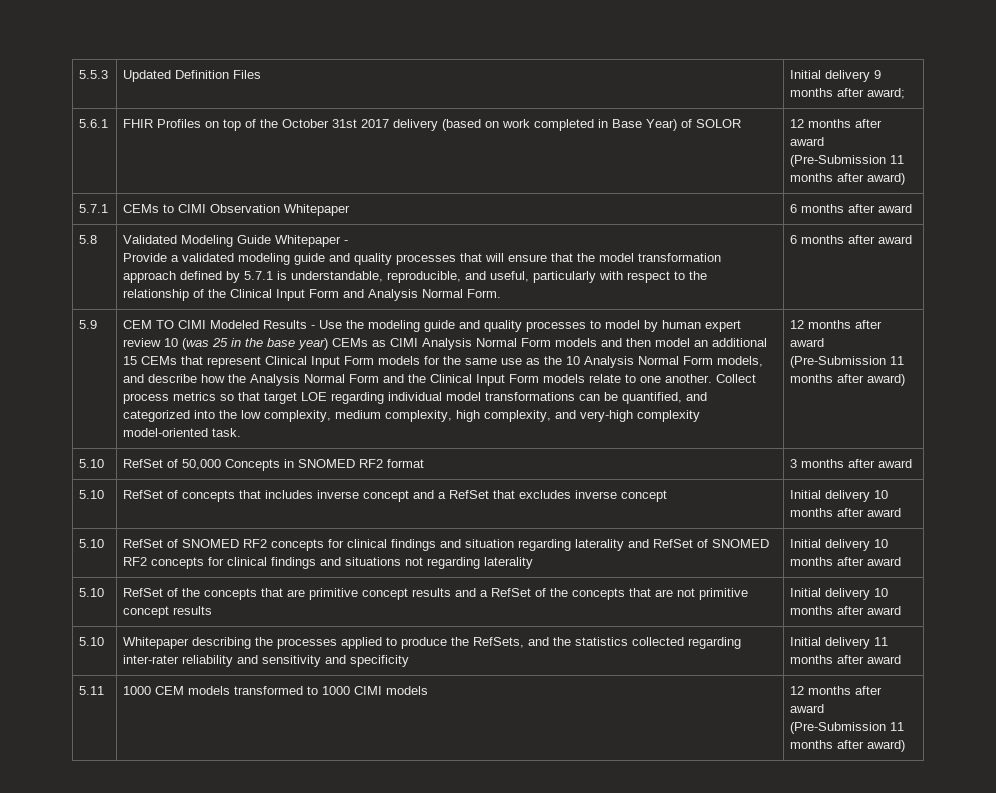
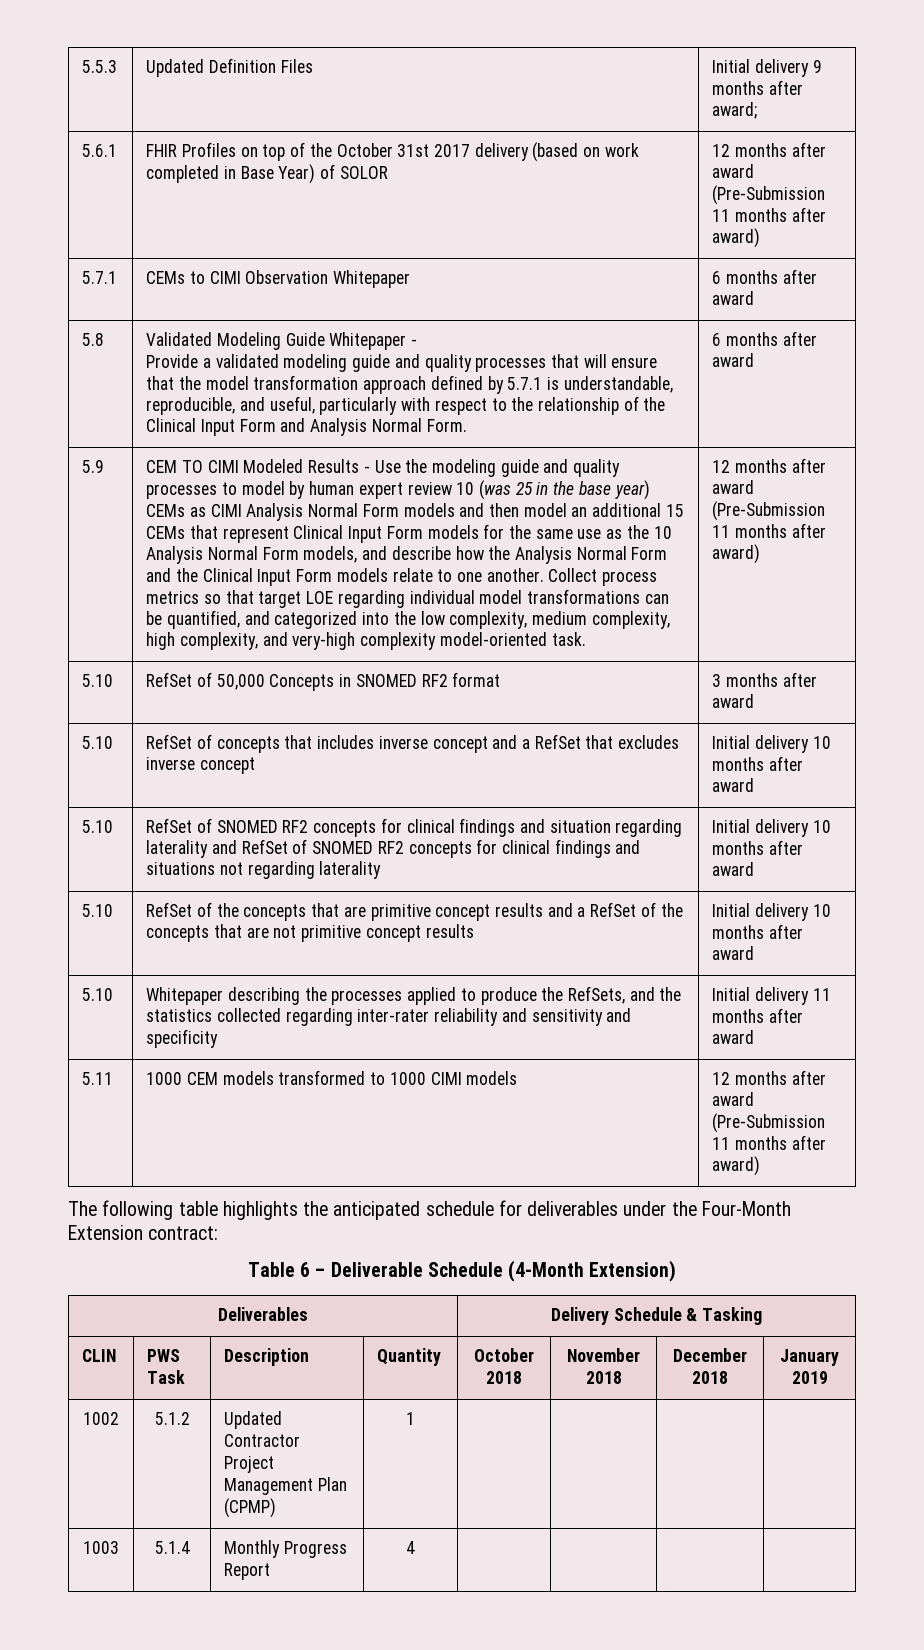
+ The following table highlights the anticipated schedule for deliverables under the Four-Month Extension contract:
+ Table 6 – Deliverable Schedule (4-Month Extension)
+ Deliverables | Delivery Schedule & Tasking
+ CLIN | PWS Task | Description | Quantity | October 2018 | November 2018 | December 2018 | January 2019
+ 1002 | 5.1.2 | Updated Contractor Project Management Plan (CPMP) | 1 | | | |
+ 1003 | 5.1.4 | Monthly Progress Report | 4 | | | |

